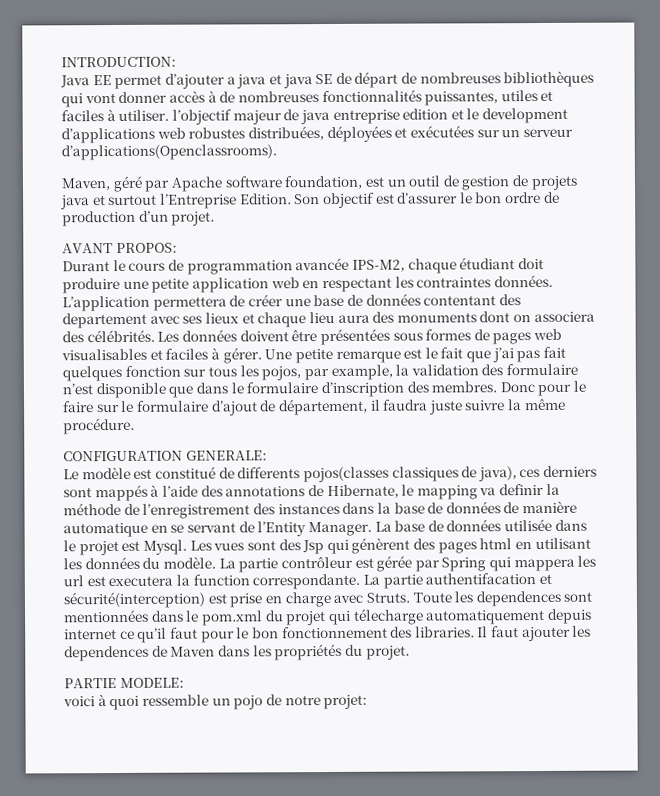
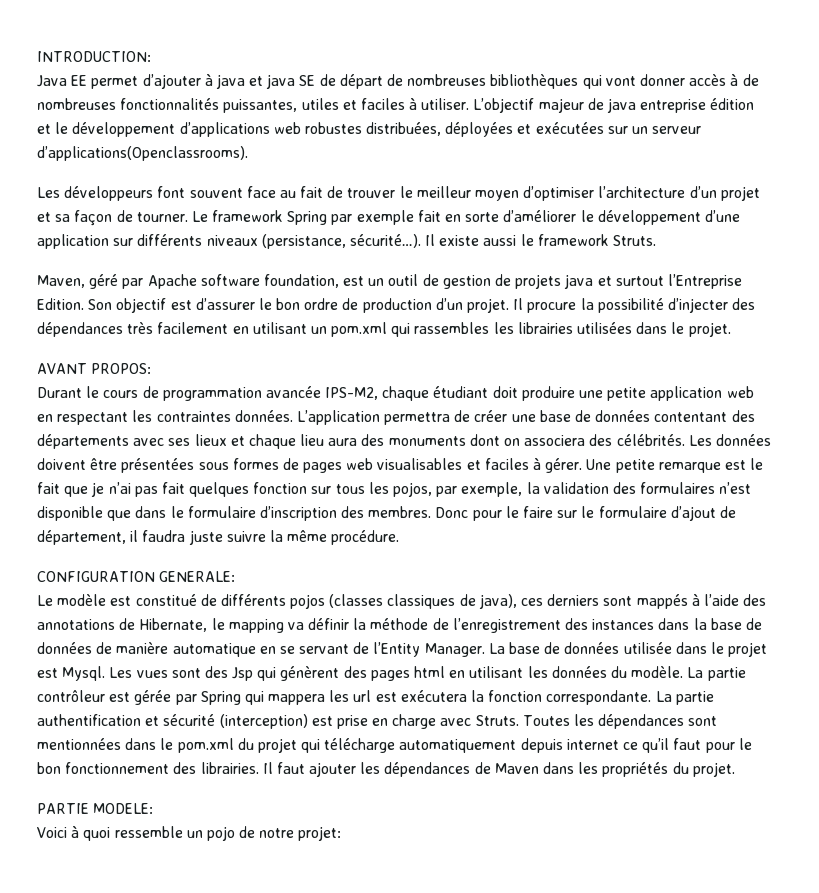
- Java EE permet d’ajouter a java et java SE de départ de nombreuses bibliothèques qui vont donner accès à de nombreuses fonctionnalités puissantes, utiles et faciles à utiliser. l’objectif majeur de java entreprise edition et le development d’applications web robustes distribuées, déployées et exécutées sur un serveur d’applications(Openclassrooms).
+ Java EE permet d’ajouter à java et java SE de départ de nombreuses bibliothèques qui vont donner accès à de nombreuses fonctionnalités puissantes, utiles et faciles à utiliser. L’objectif majeur de java entreprise édition et le développement d’applications web robustes distribuées, déployées et exécutées sur un serveur d’applications(Openclassrooms).
+ Les développeurs font souvent face au fait de trouver le meilleur moyen d’optimiser l’architecture d’un projet et sa façon de tourner. Le framework Spring par exemple fait en sorte d’améliorer le développement d’une application sur différents niveaux (persistance, sécurité…). Il existe aussi le framework Struts.
+ Il procure la possibilité d’injecter des dépendances très facilement en utilisant un pom.xml qui rassembles les librairies utilisées dans le projet.
- L’application permettera de créer une base de données contentant des departement avec ses lieux et chaque lieu aura des monuments dont on associera des célébrités.
+ L’application permettra de créer une base de données contentant des départements avec ses lieux et chaque lieu aura des monuments dont on associera des célébrités.
- Une petite remarque est le fait que j’ai pas fait quelques fonction sur tous les pojos, par example, la validation des formulaire n’est disponible que dans le formulaire d’inscription des membres.
+ Une petite remarque est le fait que je n’ai pas fait quelques fonction sur tous les pojos, par exemple, la validation des formulaires n’est disponible que dans le formulaire d’inscription des membres.
- Le modèle est constitué de differents pojos(classes classiques de java), ces derniers sont mappés à l’aide des annotations de Hibernate, le mapping va definir la méthode de l’enregistrement des instances dans la base de données de manière automatique en se servant de l’Entity Manager.
+ Le modèle est constitué de différents pojos (classes classiques de java), ces derniers sont mappés à l’aide des annotations de Hibernate, le mapping va définir la méthode de l’enregistrement des instances dans la base de données de manière automatique en se servant de l’Entity Manager.
- La partie contrôleur est gérée par Spring qui mappera les url est executera la function correspondante. La partie authentifacation et sécurité(interception) est prise en charge avec Struts.
+ La partie contrôleur est gérée par Spring qui mappera les url est exécutera la fonction correspondante. La partie authentification et sécurité (interception) est prise en charge avec Struts.
- Toute les dependences sont mentionnées dans le pom.xml du projet qui télecharge automatiquement depuis internet ce qu’il faut pour le bon fonctionnement des libraries.
+ Toutes les dépendances sont mentionnées dans le pom.xml du projet qui télécharge automatiquement depuis internet ce qu’il faut pour le bon fonctionnement des librairies.
- Il faut ajouter les dependences de Maven dans les propriétés du projet.
+ Il faut ajouter les dépendances de Maven dans les propriétés du projet.
- voici à quoi ressemble un pojo de notre projet:
+ Voici à quoi ressemble un pojo de notre projet:

